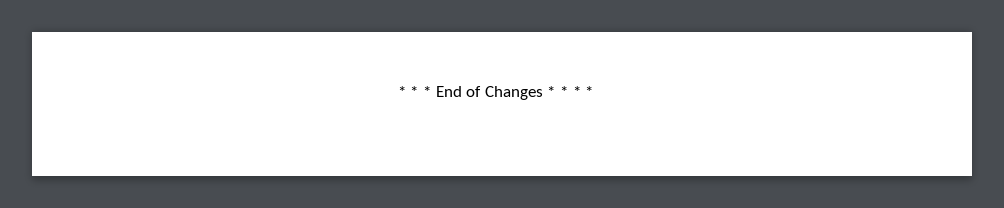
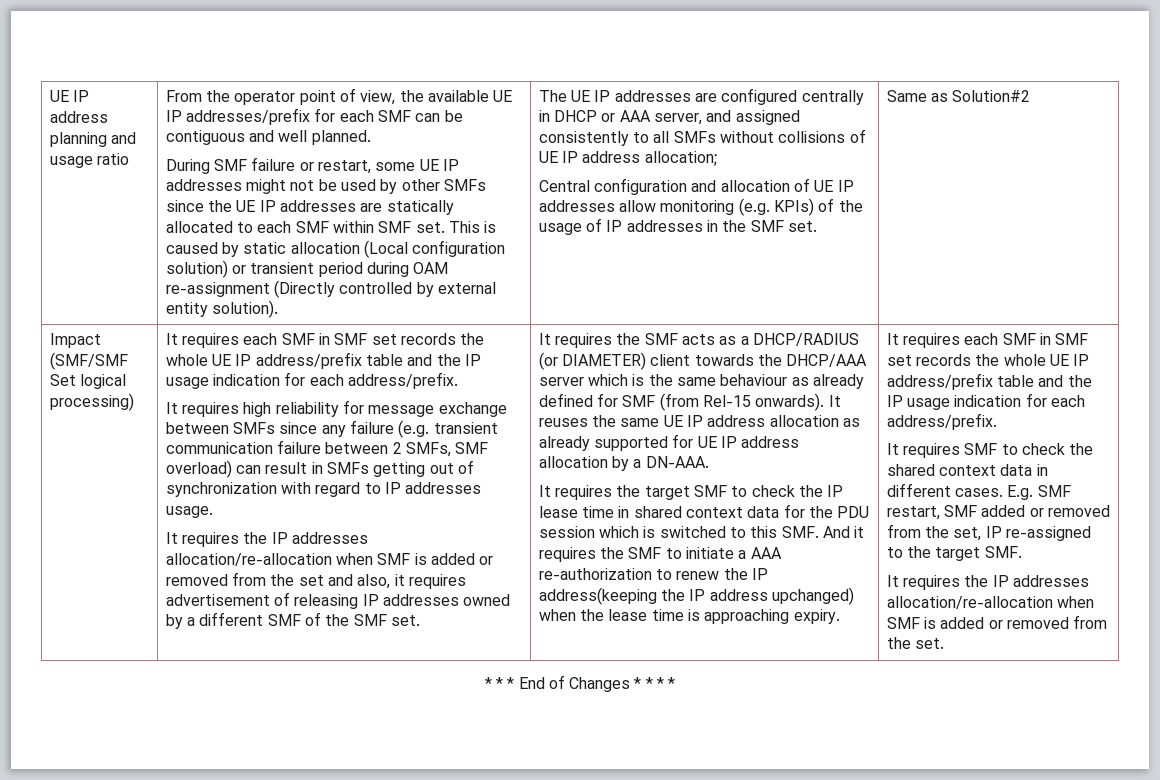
+ UE IP address planning and usage ratio | From the operator point of view, the available UE IP addresses/prefix for each SMF can be contiguous and well planned.
+ During SMF failure or restart, some UE IP addresses might not be used by other SMFs since the UE IP addresses are statically allocated to each SMF within SMF set. This is caused by static allocation (Local configuration solution) or transient period during OAM re-assignment (Directly controlled by external entity solution). | The UE IP addresses are configured centrally in DHCP or AAA server, and assigned consistently to all SMFs without collisions of UE IP address allocation;
+ Central configuration and allocation of UE IP addresses allow monitoring (e.g. KPIs) of the usage of IP addresses in the SMF set. | Same as Solution#2
+ Impact (SMF/SMF Set logical processing) | It requires each SMF in SMF set records the whole UE IP address/prefix table and the IP usage indication for each address/prefix.
+ It requires high reliability for message exchange between SMFs since any failure (e.g. transient communication failure between 2 SMFs, SMF overload) can result in SMFs getting out of synchronization with regard to IP addresses usage.
+ It requires the IP addresses allocation/re-allocation when SMF is added or removed from the set and also, it requires advertisement of releasing IP addresses owned by a different SMF of the SMF set. | It requires the SMF acts as a DHCP/RADIUS (or DIAMETER) client towards the DHCP/AAA server which is the same behaviour as already defined for SMF (from Rel-15 onwards). It reuses the same UE IP address allocation as already supported for UE IP address allocation by a DN-AAA.
+ It requires the target SMF to check the IP lease time in shared context data for the PDU session which is switched to this SMF. And it requires the SMF to initiate a AAA re-authorization to renew the IP address(keeping the IP address upchanged) when the lease time is approaching expiry. | It requires each SMF in SMF set records the whole UE IP address/prefix table and the IP usage indication for each address/prefix.
+ It requires SMF to check the shared context data in different cases. E.g. SMF restart, SMF added or removed from the set, IP re-assigned to the target SMF.
+ It requires the IP addresses allocation/re-allocation when SMF is added or removed from the set.

